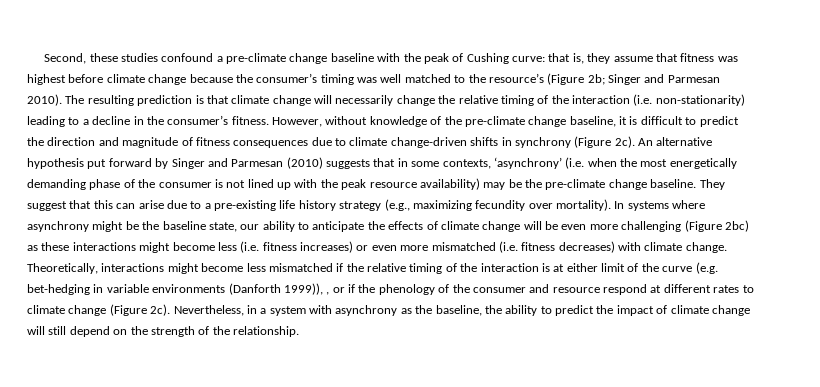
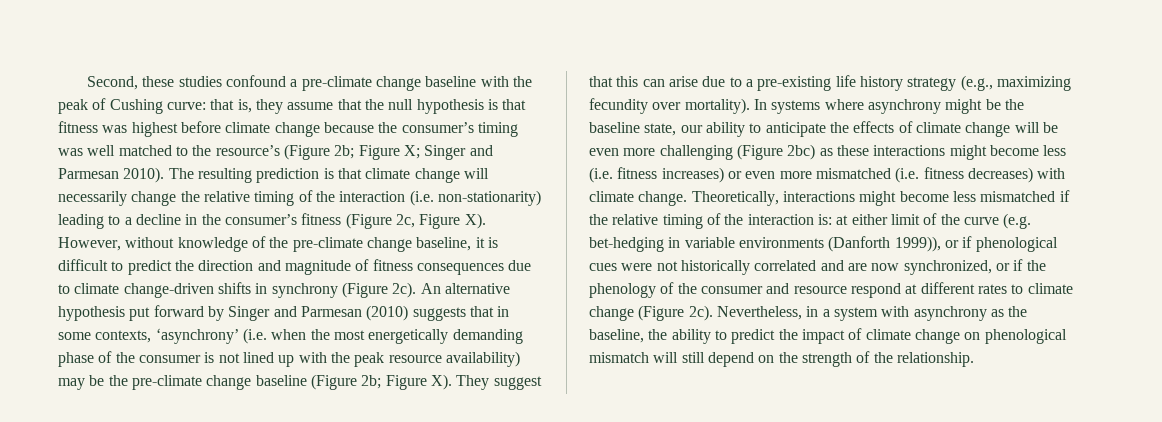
- Second, these studies confound a pre-climate change baseline with the peak of Cushing curve: that is, they assume that fitness was highest before climate change because the consumer’s timing was well matched to the resource’s (Figure 2b; Singer and Parmesan 2010).
+ Second, these studies confound a pre-climate change baseline with the peak of Cushing curve: that is, they assume that the null hypothesis is that fitness was highest before climate change because the consumer’s timing was well matched to the resource’s (Figure 2b; Figure X; Singer and Parmesan 2010).
- The resulting prediction is that climate change will necessarily change the relative timing of the interaction (i.e. non-stationarity) leading to a decline in the consumer’s fitness. However, without knowledge of the pre-climate change baseline, it is difficult to predict the direction and magnitude of fitness consequences due to climate change-driven shifts in synchrony (Figure 2c).
+ The resulting prediction is that climate change will necessarily change the relative timing of the interaction (i.e. non-stationarity) leading to a decline in the consumer’s fitness (Figure 2c, Figure X). However, without knowledge of the pre-climate change baseline, it is difficult to predict the direction and magnitude of fitness consequences due to climate change-driven shifts in synchrony (Figure 2c).
- An alternative hypothesis put forward by Singer and Parmesan (2010) suggests that in some contexts, ‘asynchrony’ (i.e. when the most energetically demanding phase of the consumer is not lined up with the peak resource availability) may be the pre-climate change baseline. They suggest that this can arise due to a pre-existing life history strategy (e.g., maximizing fecundity over mortality).
+ An alternative hypothesis put forward by Singer and Parmesan (2010) suggests that in some contexts, ‘asynchrony’ (i.e. when the most energetically demanding phase of the consumer is not lined up with the peak resource availability) may be the pre-climate change baseline (Figure 2b; Figure X). They suggest that this can arise due to a pre-existing life history strategy (e.g., maximizing fecundity over mortality).
- Theoretically, interactions might become less mismatched if the relative timing of the interaction is at either limit of the curve (e.g. bet-hedging in variable environments (Danforth 1999)), , or if the phenology of the consumer and resource respond at different rates to climate change (Figure 2c).
+ Theoretically, interactions might become less mismatched if the relative timing of the interaction is: at either limit of the curve (e.g. bet-hedging in variable environments (Danforth 1999)), or if phenological cues were not historically correlated and are now synchronized, or if the phenology of the consumer and resource respond at different rates to climate change (Figure 2c).
- Nevertheless, in a system with asynchrony as the baseline, the ability to predict the impact of climate change will still depend on the strength of the relationship.
+ Nevertheless, in a system with asynchrony as the baseline, the ability to predict the impact of climate change on phenological mismatch will still depend on the strength of the relationship.

